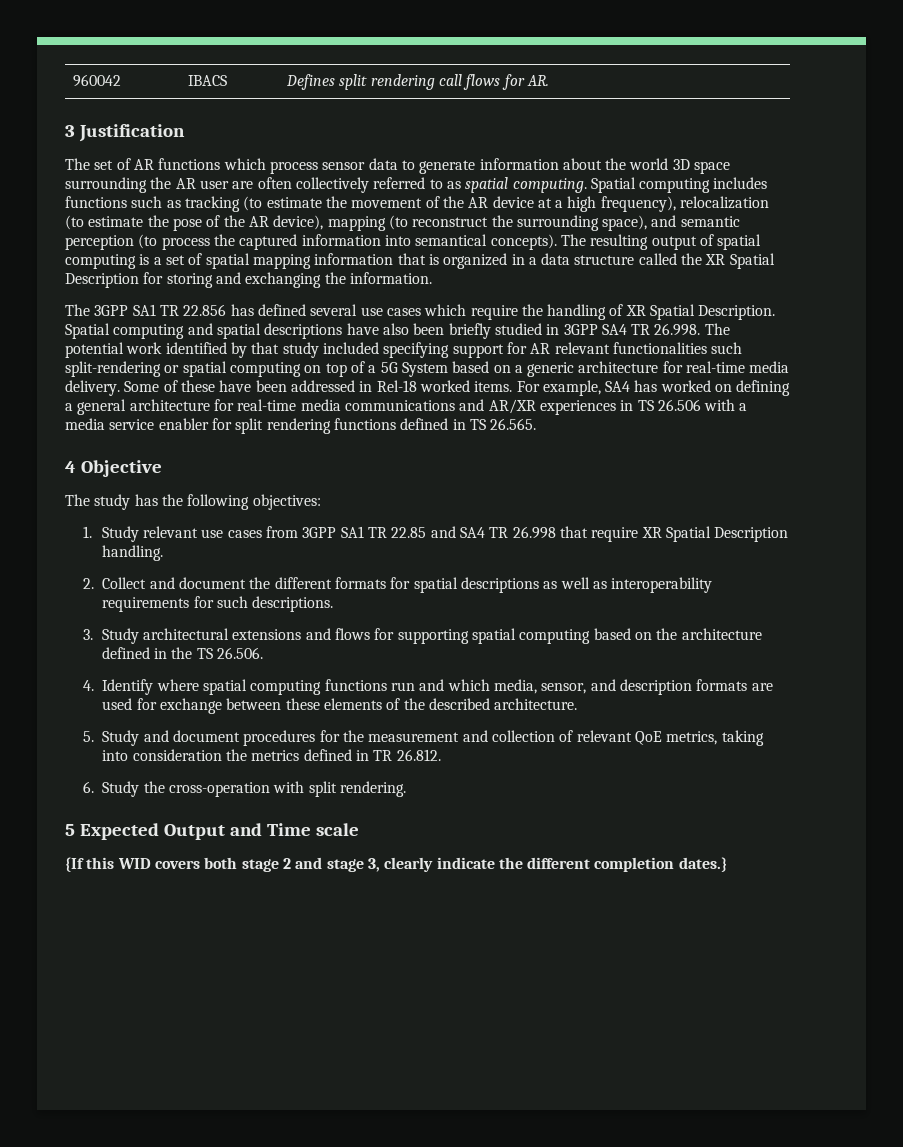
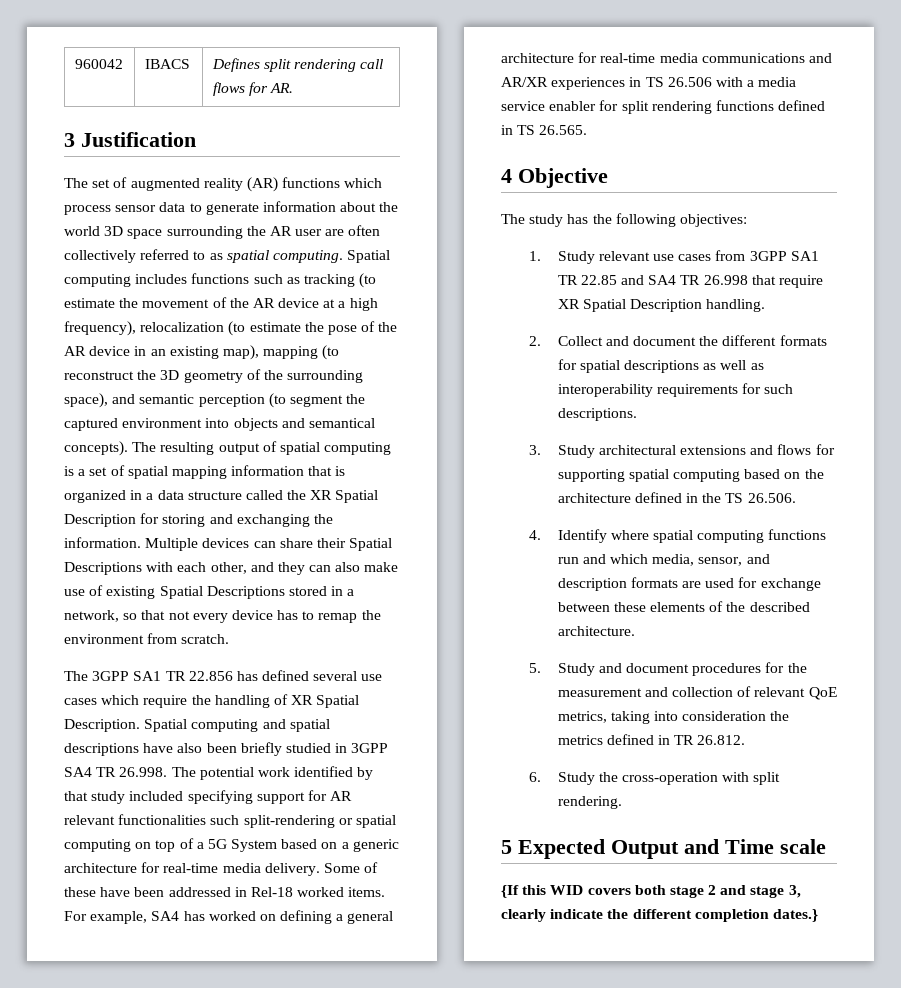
- The set of AR functions which process sensor data to generate information about the world 3D space surrounding the AR user are often collectively referred to as spatial computing.
+ The set of augmented reality (AR) functions which process sensor data to generate information about the world 3D space surrounding the AR user are often collectively referred to as spatial computing.
- Spatial computing includes functions such as tracking (to estimate the movement of the AR device at a high frequency), relocalization (to estimate the pose of the AR device), mapping (to reconstruct the surrounding space), and semantic perception (to process the captured information into semantical concepts).
+ Spatial computing includes functions such as tracking (to estimate the movement of the AR device at a high frequency), relocalization (to estimate the pose of the AR device in an existing map), mapping (to reconstruct the 3D geometry of the surrounding space), and semantic perception (to segment the captured environment into objects and semantical concepts).
+ Multiple devices can share their Spatial Descriptions with each other, and they can also make use of existing Spatial Descriptions stored in a network, so that not every device has to remap the environment from scratch.

